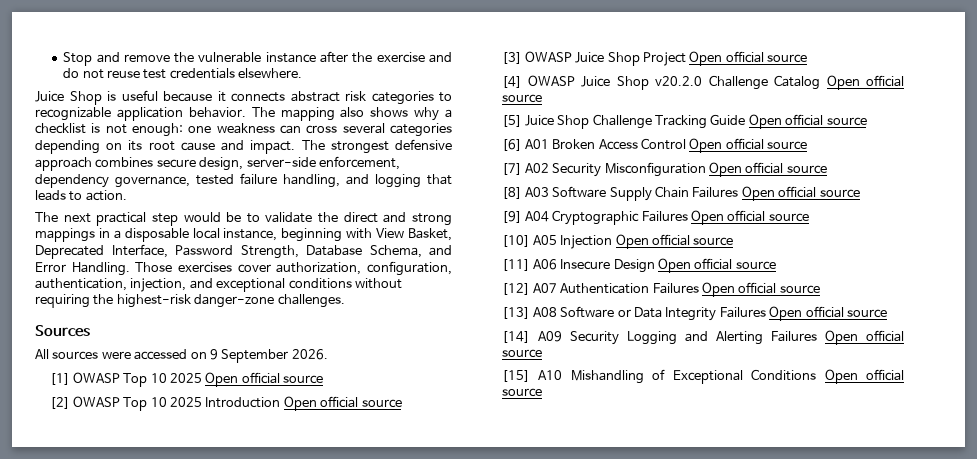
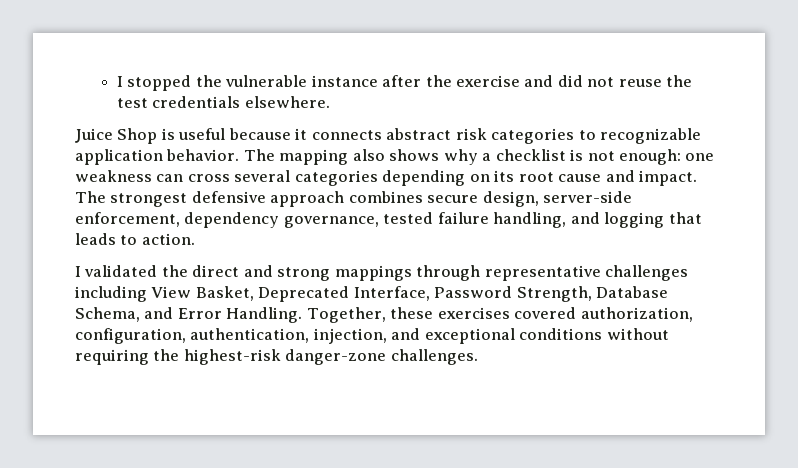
- Stop and remove the vulnerable instance after the exercise and do not reuse test credentials elsewhere.
+ I stopped the vulnerable instance after the exercise and did not reuse the test credentials elsewhere.
- The next practical step would be to validate the direct and strong mappings in a disposable local instance, beginning with View Basket, Deprecated Interface, Password Strength, Database Schema, and Error Handling.
+ I validated the direct and strong mappings through representative challenges including View Basket, Deprecated Interface, Password Strength, Database Schema, and Error Handling.
- Those exercises cover authorization, configuration, authentication, injection, and exceptional conditions without requiring the highest-risk danger-zone challenges.
+ Together, these exercises covered authorization, configuration, authentication, injection, and exceptional conditions without requiring the highest-risk danger-zone challenges.
- Sources
- All sources were accessed on 9 September 2026.
- [1] OWASP Top 10 2025 Open official source
- [2] OWASP Top 10 2025 Introduction Open official source
- [3] OWASP Juice Shop Project Open official source
- [4] OWASP Juice Shop v20.2.0 Challenge Catalog Open official source
- [5] Juice Shop Challenge Tracking Guide Open official source
- [6] A01 Broken Access Control Open official source
- [7] A02 Security Misconfiguration Open official source
- [8] A03 Software Supply Chain Failures Open official source
- [9] A04 Cryptographic Failures Open official source
- [10] A05 Injection Open official source
- [11] A06 Insecure Design Open official source
- [12] A07 Authentication Failures Open official source
- [13] A08 Software or Data Integrity Failures Open official source
- [14] A09 Security Logging and Alerting Failures Open official source
- [15] A10 Mishandling of Exceptional Conditions Open official source

